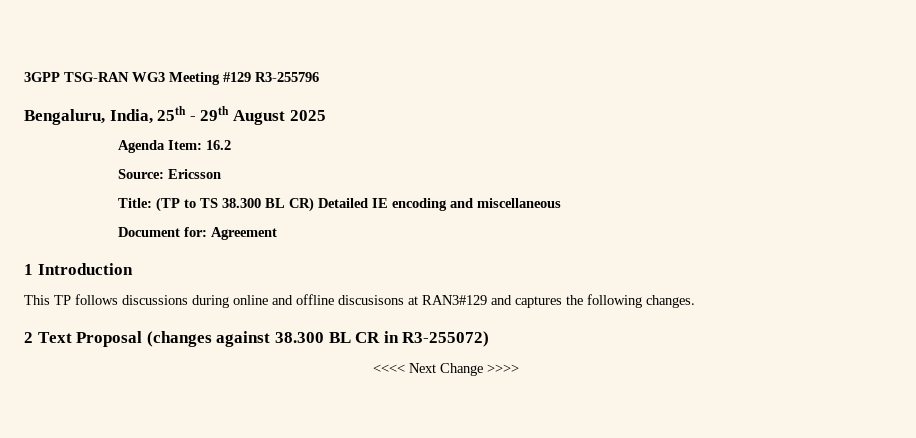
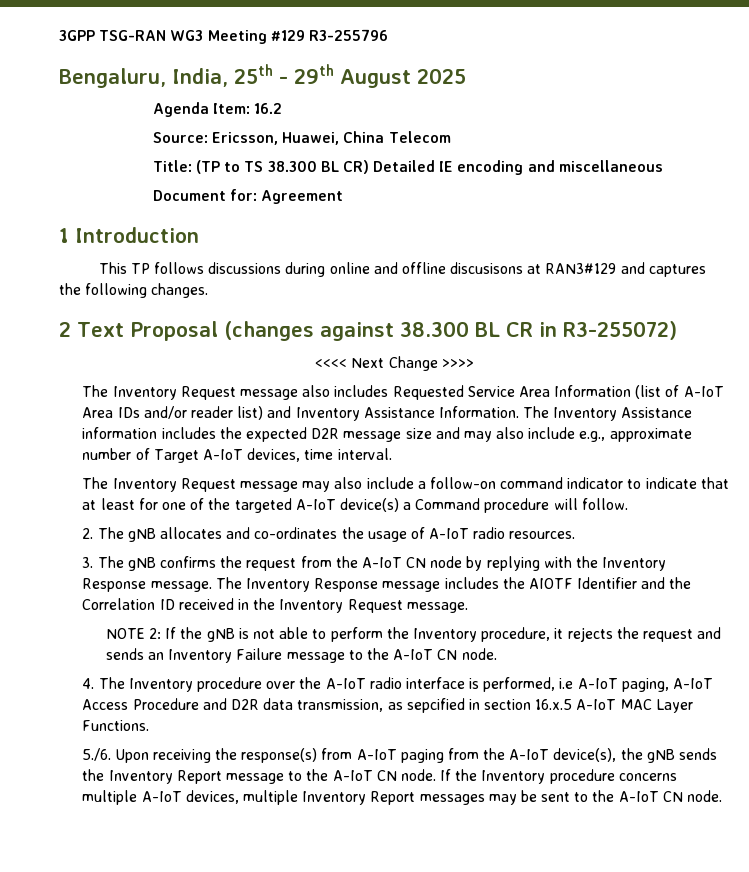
- Source: Ericsson
+ Source: Ericsson, Huawei, China Telecom
+ The Inventory Request message also includes Requested Service Area Information (list of A-IoT Area IDs and/or reader list) and Inventory Assistance Information. The Inventory Assistance information includes the expected D2R message size and may also include e.g., approximate number of Target A-IoT devices, time interval.
+ The Inventory Request message may also include a follow-on command indicator to indicate that at least for one of the targeted A-IoT device(s) a Command procedure will follow.
+ 2. The gNB allocates and co-ordinates the usage of A-IoT radio resources.
+ 3. The gNB confirms the request from the A-IoT CN node by replying with the Inventory Response message. The Inventory Response message includes the AIOTF Identifier and the Correlation ID received in the Inventory Request message.
+ NOTE 2: If the gNB is not able to perform the Inventory procedure, it rejects the request and sends an Inventory Failure message to the A-IoT CN node.
+ 4. The Inventory procedure over the A-IoT radio interface is performed, i.e A-IoT paging, A-IoT Access Procedure and D2R data transmission, as sepcified in section 16.x.5 A-IoT MAC Layer Functions.
+ 5./6. Upon receiving the response(s) from A-IoT paging from the A-IoT device(s), the gNB sends the Inventory Report message to the A-IoT CN node. If the Inventory procedure concerns multiple A-IoT devices, multiple Inventory Report messages may be sent to the A-IoT CN node.

